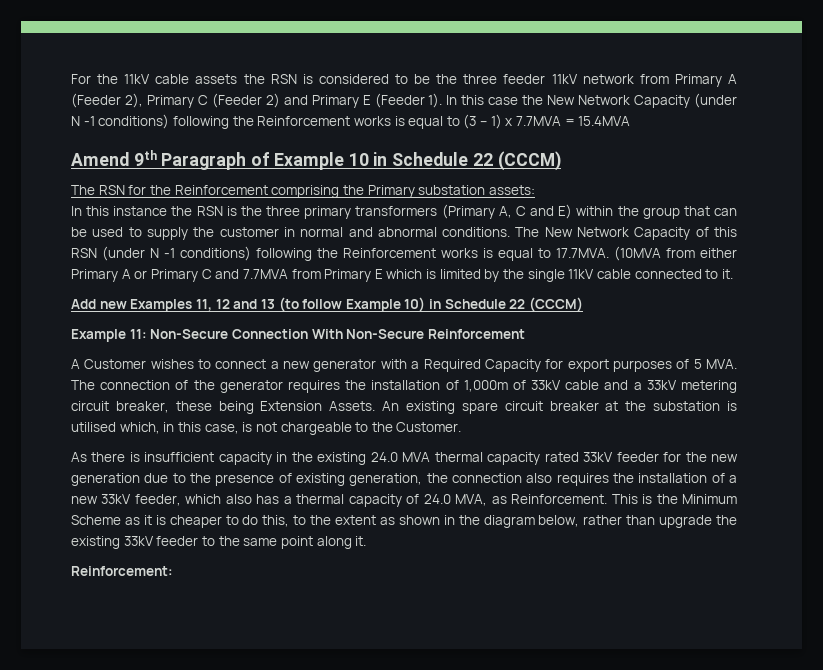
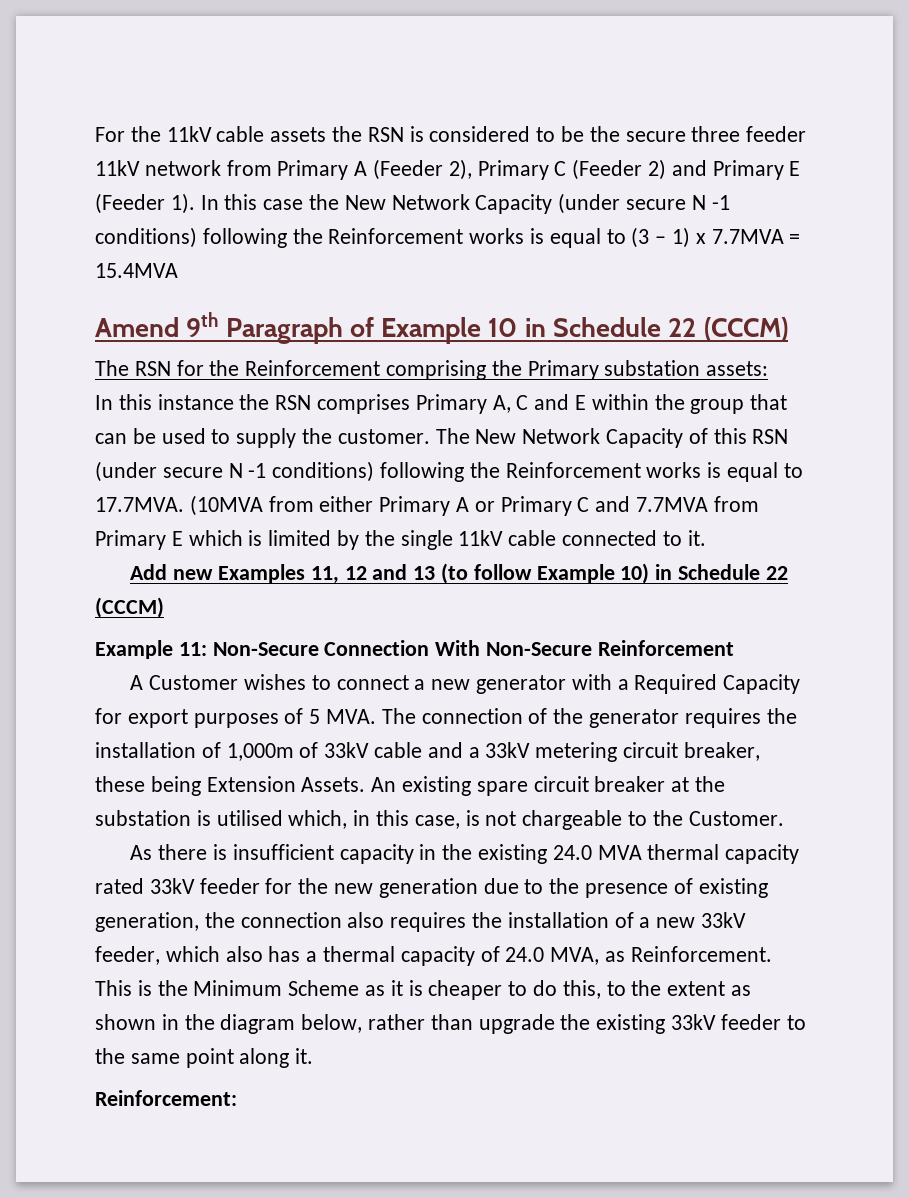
- For the 11kV cable assets the RSN is considered to be the three feeder 11kV network from Primary A (Feeder 2), Primary C (Feeder 2) and Primary E (Feeder 1).
+ For the 11kV cable assets the RSN is considered to be the secure three feeder 11kV network from Primary A (Feeder 2), Primary C (Feeder 2) and Primary E (Feeder 1).
- In this case the New Network Capacity (under N -1 conditions) following the Reinforcement works is equal to (3 – 1) x 7.7MVA = 15.4MVA
+ In this case the New Network Capacity (under secure N -1 conditions) following the Reinforcement works is equal to (3 – 1) x 7.7MVA = 15.4MVA
- In this instance the RSN is the three primary transformers (Primary A, C and E) within the group that can be used to supply the customer in normal and abnormal conditions.
+ In this instance the RSN comprises Primary A, C and E within the group that can be used to supply the customer.
- The New Network Capacity of this RSN (under N -1 conditions) following the Reinforcement works is equal to 17.7MVA. (10MVA from either Primary A or Primary C and 7.7MVA from Primary E which is limited by the single 11kV cable connected to it.
+ The New Network Capacity of this RSN (under secure N -1 conditions) following the Reinforcement works is equal to 17.7MVA. (10MVA from either Primary A or Primary C and 7.7MVA from Primary E which is limited by the single 11kV cable connected to it.

